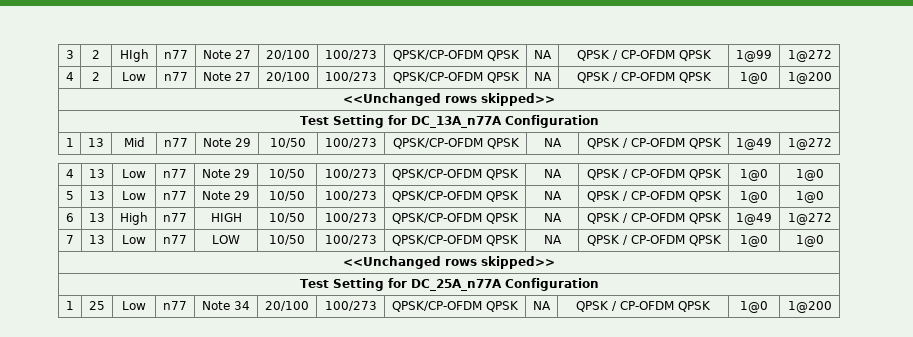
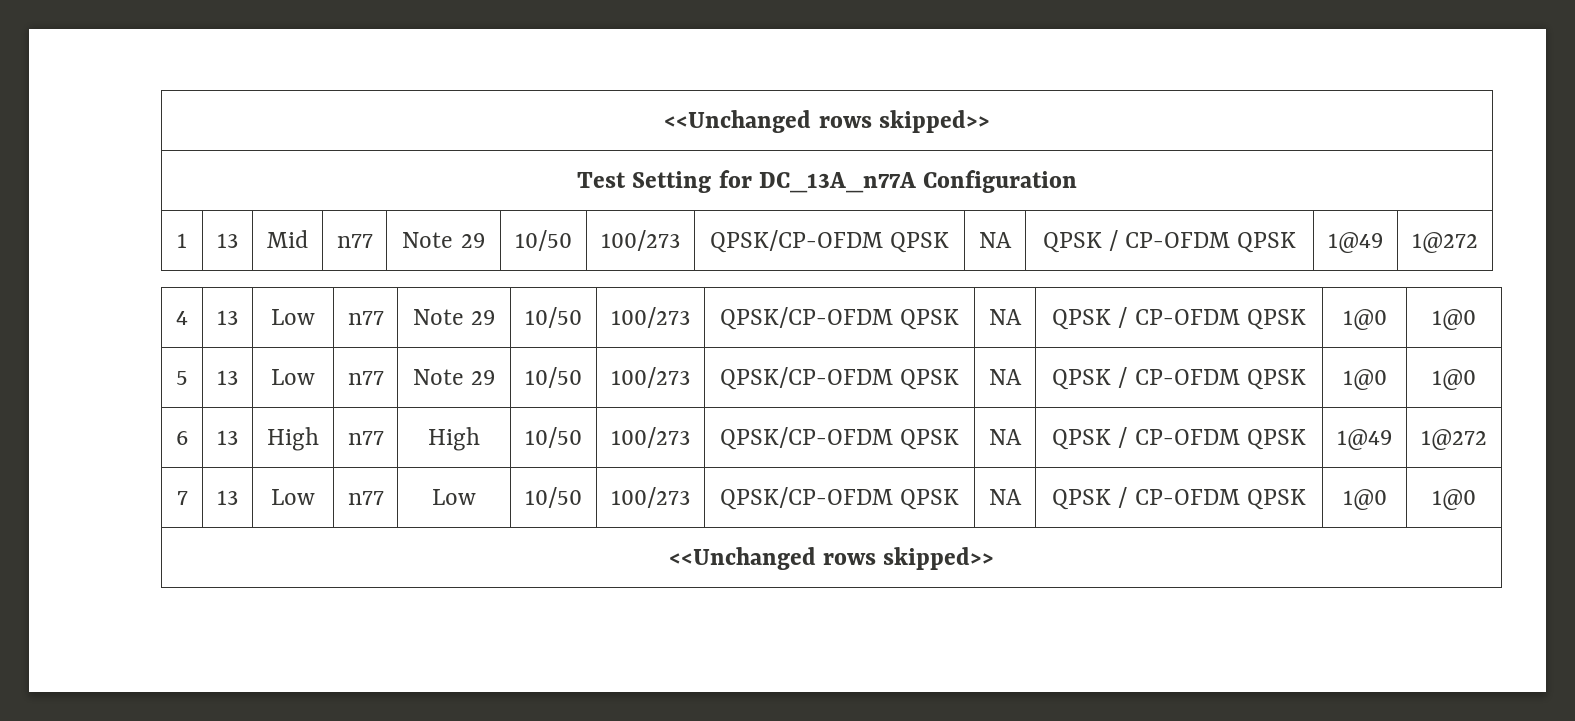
- 3 | 2 | HIgh | n77 | Note 27 | 20/100 | 100/273 | QPSK/CP-OFDM QPSK | NA | QPSK / CP-OFDM QPSK | 1@99 | 1@272
- 4 | 2 | Low | n77 | Note 27 | 20/100 | 100/273 | QPSK/CP-OFDM QPSK | NA | QPSK / CP-OFDM QPSK | 1@0 | 1@200
- 6 | 13 | High | n77 | HIGH | 10/50 | 100/273 | QPSK/CP-OFDM QPSK | NA | QPSK / CP-OFDM QPSK | 1@49 | 1@272
+ 6 | 13 | High | n77 | High | 10/50 | 100/273 | QPSK/CP-OFDM QPSK | NA | QPSK / CP-OFDM QPSK | 1@49 | 1@272
- 7 | 13 | Low | n77 | LOW | 10/50 | 100/273 | QPSK/CP-OFDM QPSK | NA | QPSK / CP-OFDM QPSK | 1@0 | 1@0
+ 7 | 13 | Low | n77 | Low | 10/50 | 100/273 | QPSK/CP-OFDM QPSK | NA | QPSK / CP-OFDM QPSK | 1@0 | 1@0
- Test Setting for DC_25A_n77A Configuration
- 1 | 25 | Low | n77 | Note 34 | 20/100 | 100/273 | QPSK/CP-OFDM QPSK | NA | QPSK / CP-OFDM QPSK | 1@0 | 1@200

